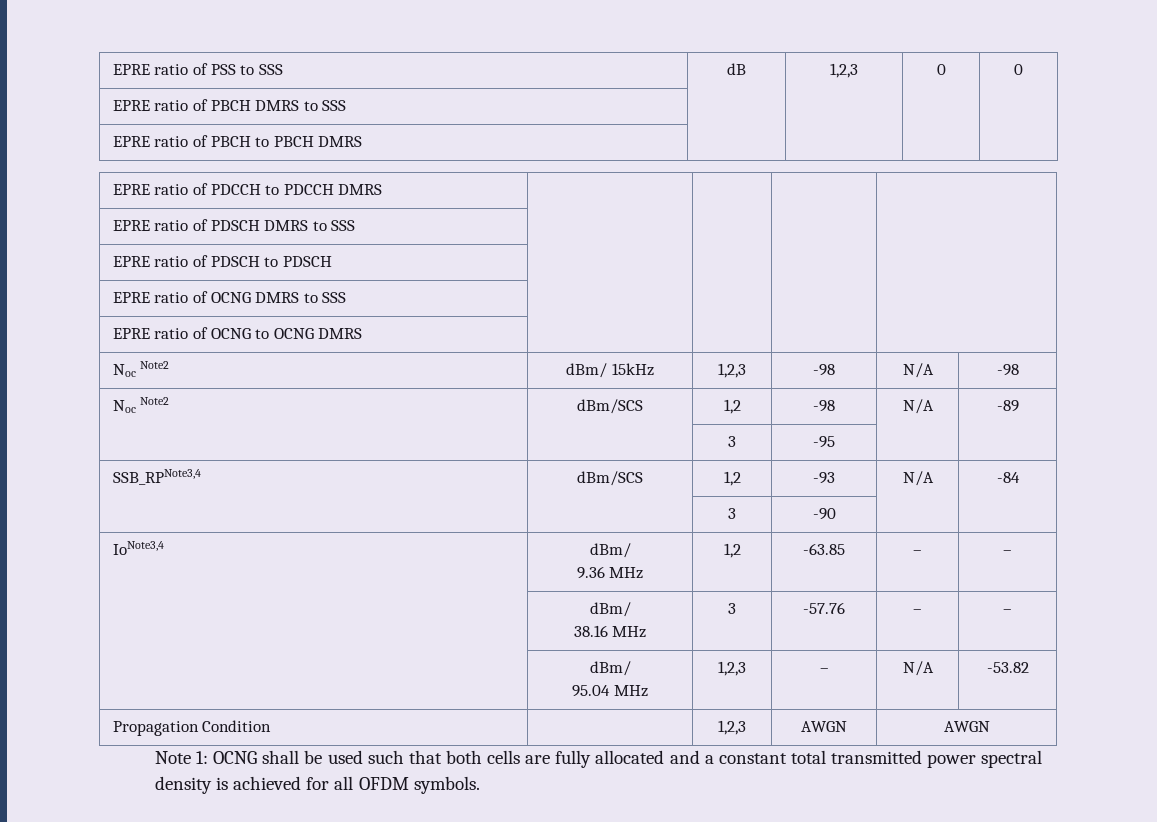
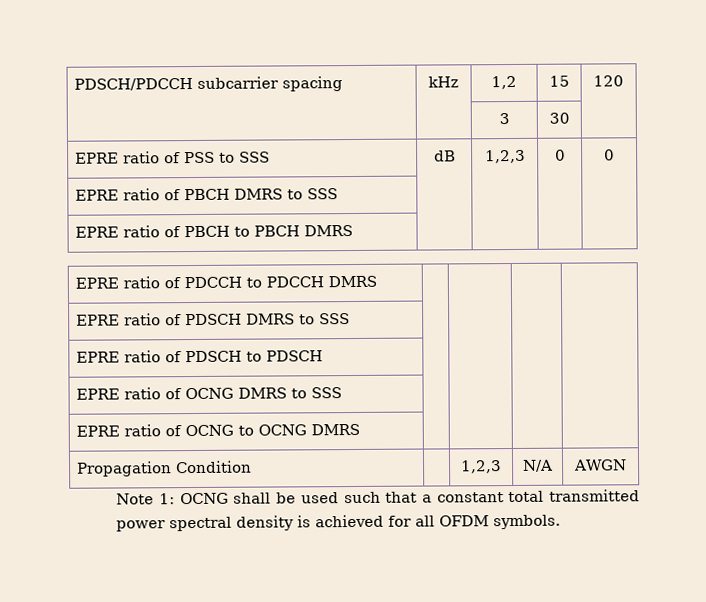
+ PDSCH/PDCCH subcarrier spacing | kHz | 1,2 | 15 | 120
+ | | 3 | 30 |
- Noc Note2 | dBm/ 15kHz | 1,2,3 | -98 | N/A | -98
- Noc Note2 | dBm/SCS | 1,2 | -98 | N/A | -89
- | | 3 | -95 | |
- SSB_RPNote3,4 | dBm/SCS | 1,2 | -93 | N/A | -84
- | | 3 | -90 | |
- IoNote3,4 | dBm/
- 9.36 MHz | 1,2 | -63.85 | – | –
- | dBm/
- 38.16 MHz | 3 | -57.76 | – | –
- | dBm/
- 95.04 MHz | 1,2,3 | – | N/A | -53.82
- Propagation Condition | | 1,2,3 | AWGN | AWGN
+ Propagation Condition | | 1,2,3 | N/A | AWGN
- Note 1: OCNG shall be used such that both cells are fully allocated and a constant total transmitted power spectral density is achieved for all OFDM symbols.
+ Note 1: OCNG shall be used such that a constant total transmitted power spectral density is achieved for all OFDM symbols.

